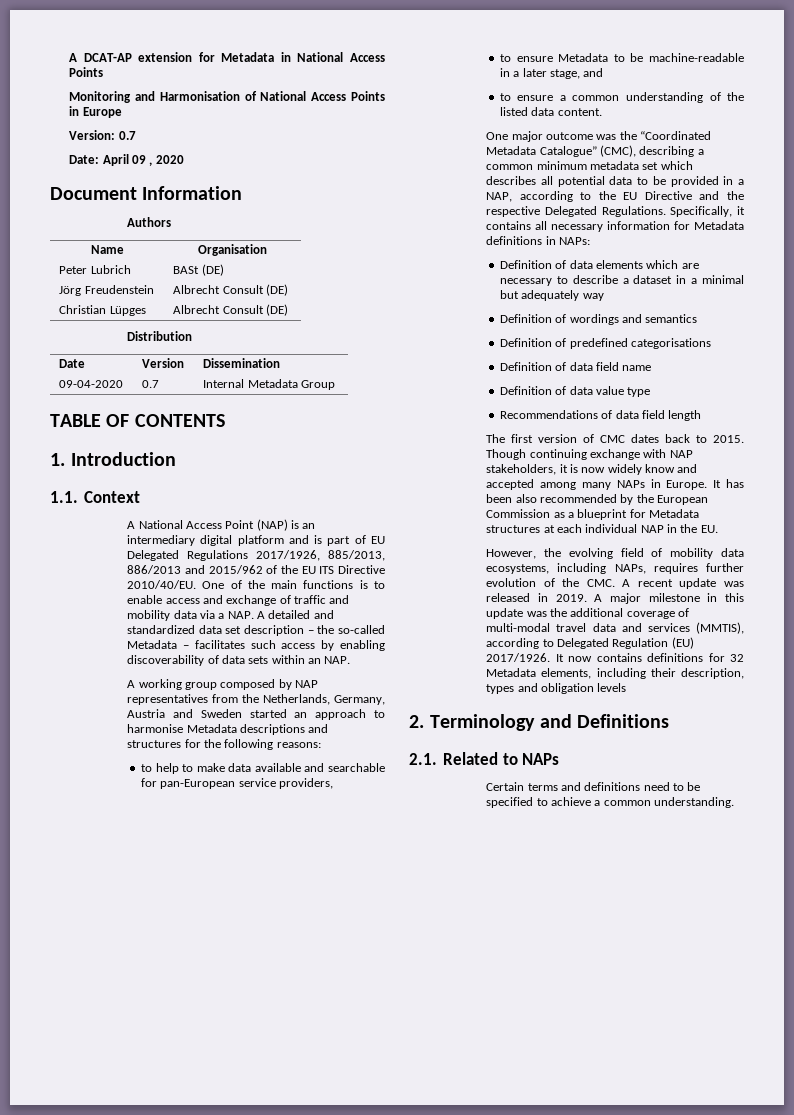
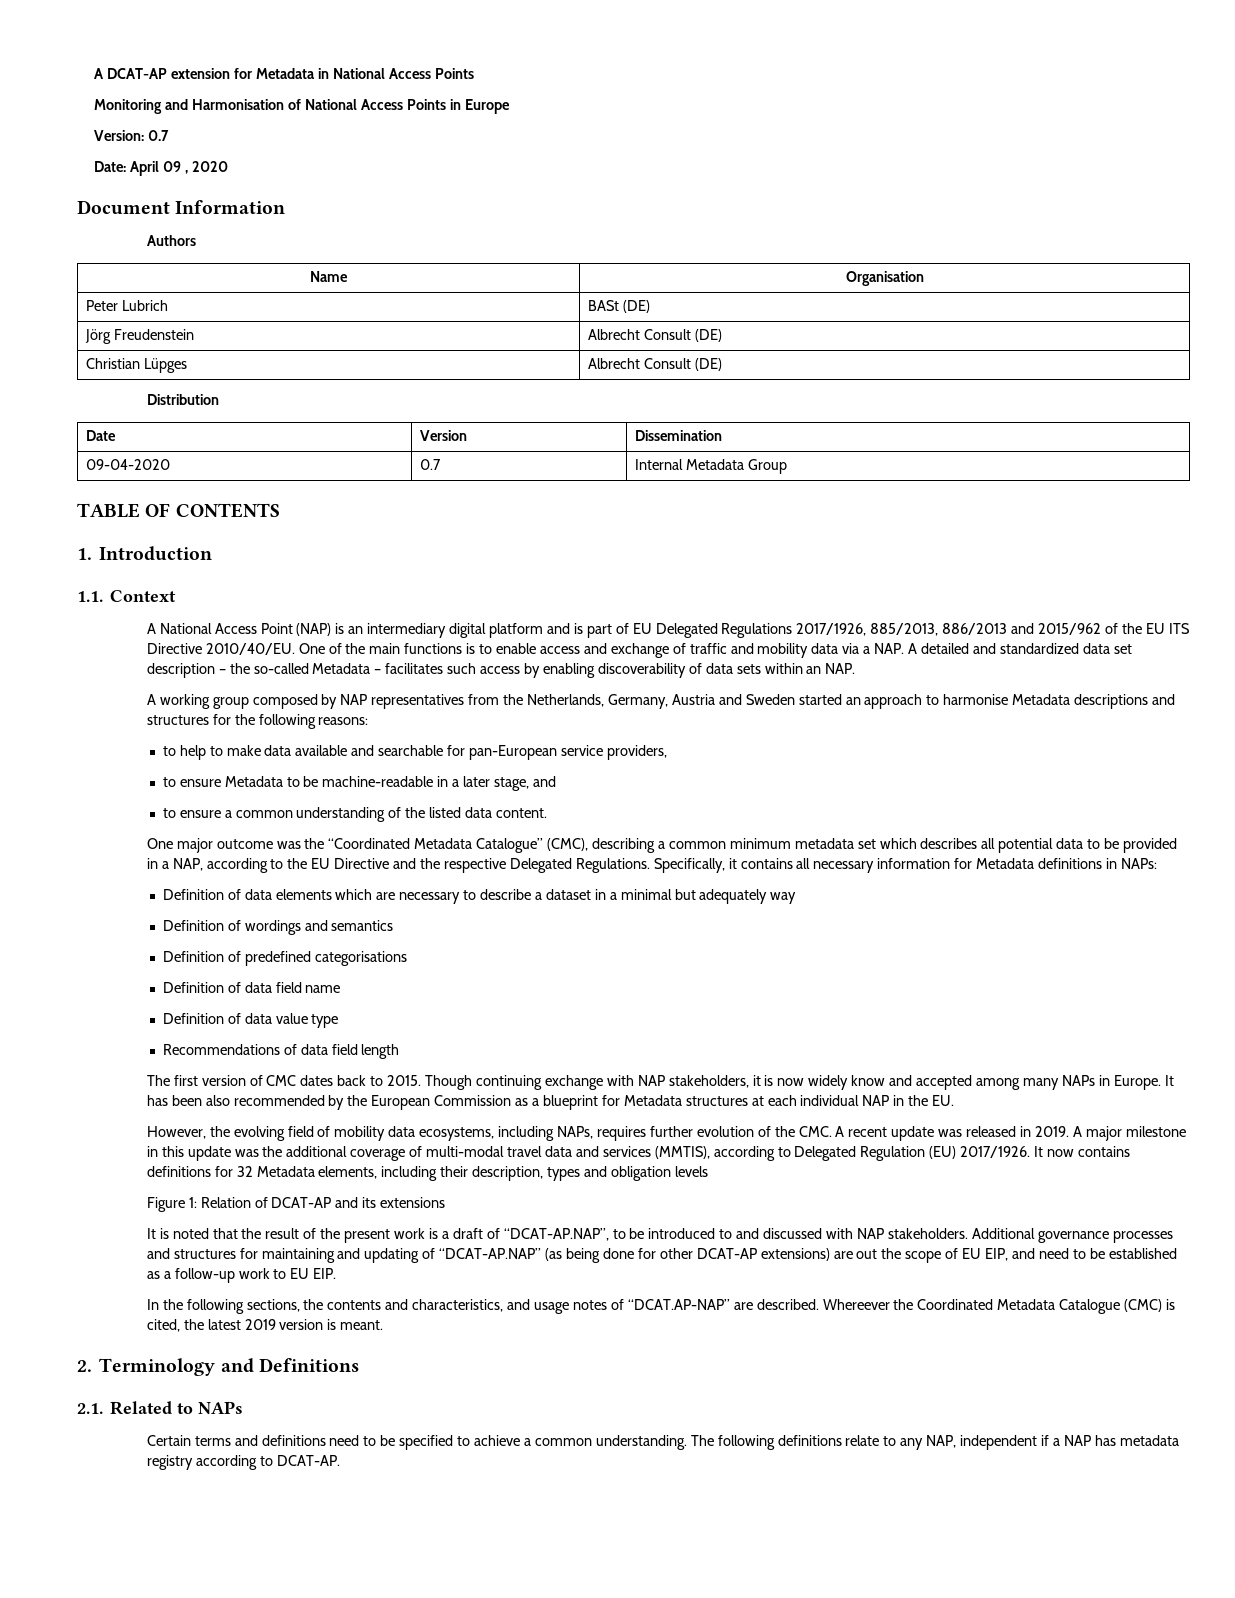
+ Figure 1: Relation of DCAT-AP and its extensions
+ It is noted that the result of the present work is a draft of “DCAT-AP.NAP”, to be introduced to and discussed with NAP stakeholders. Additional governance processes and structures for maintaining and updating of “DCAT-AP.NAP” (as being done for other DCAT-AP extensions) are out the scope of EU EIP, and need to be established as a follow-up work to EU EIP.
+ In the following sections, the contents and characteristics, and usage notes of “DCAT.AP-NAP” are described. Whereever the Coordinated Metadata Catalogue (CMC) is cited, the latest 2019 version is meant.
+ The following definitions relate to any NAP, independent if a NAP has metadata registry according to DCAT-AP.

